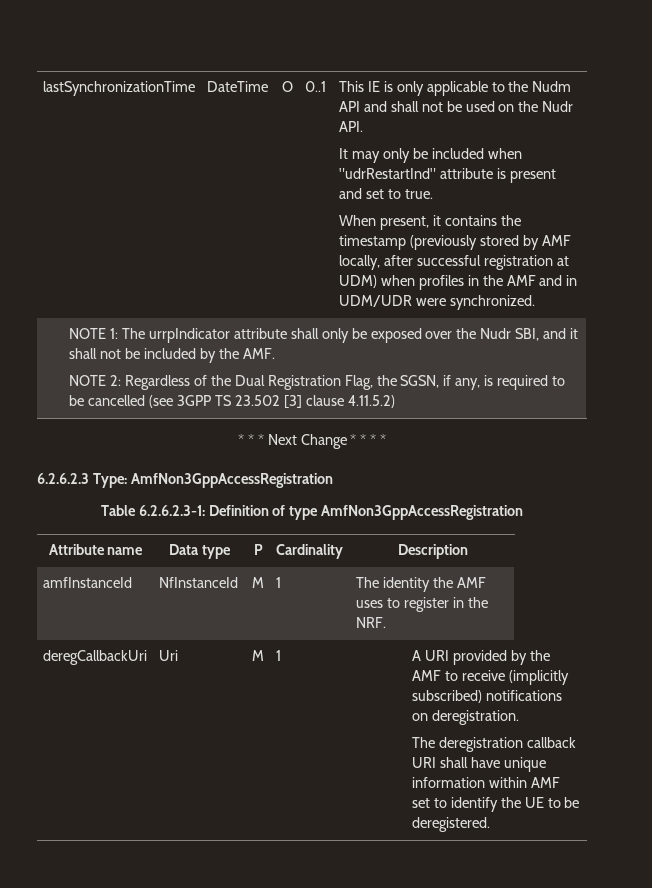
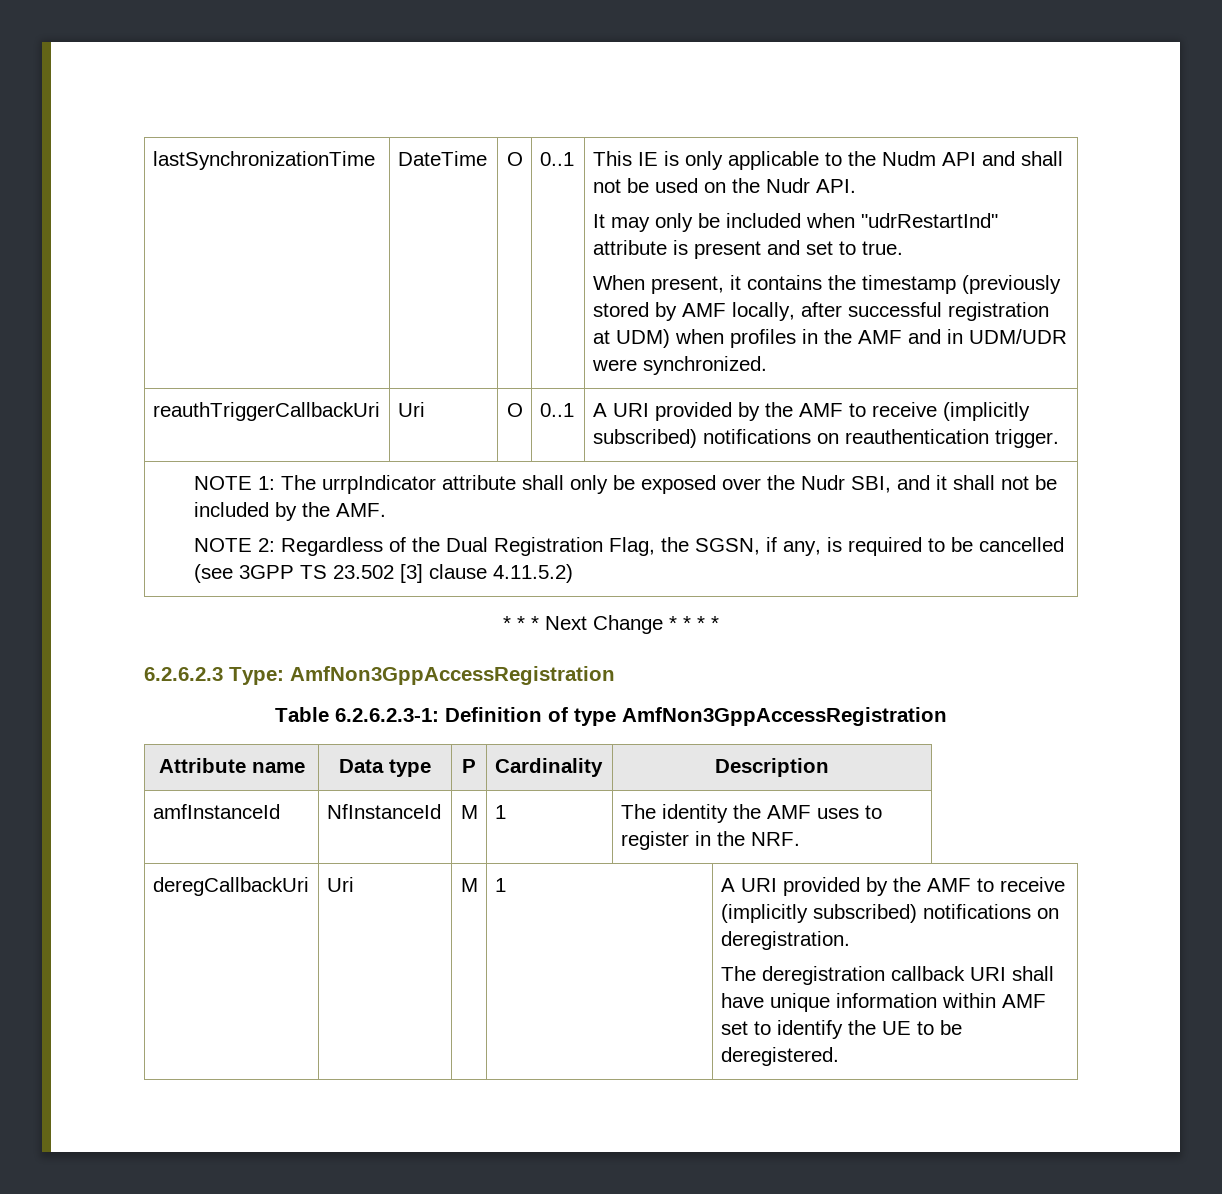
+ reauthTriggerCallbackUri | Uri | O | 0..1 | A URI provided by the AMF to receive (implicitly subscribed) notifications on reauthentication trigger.

